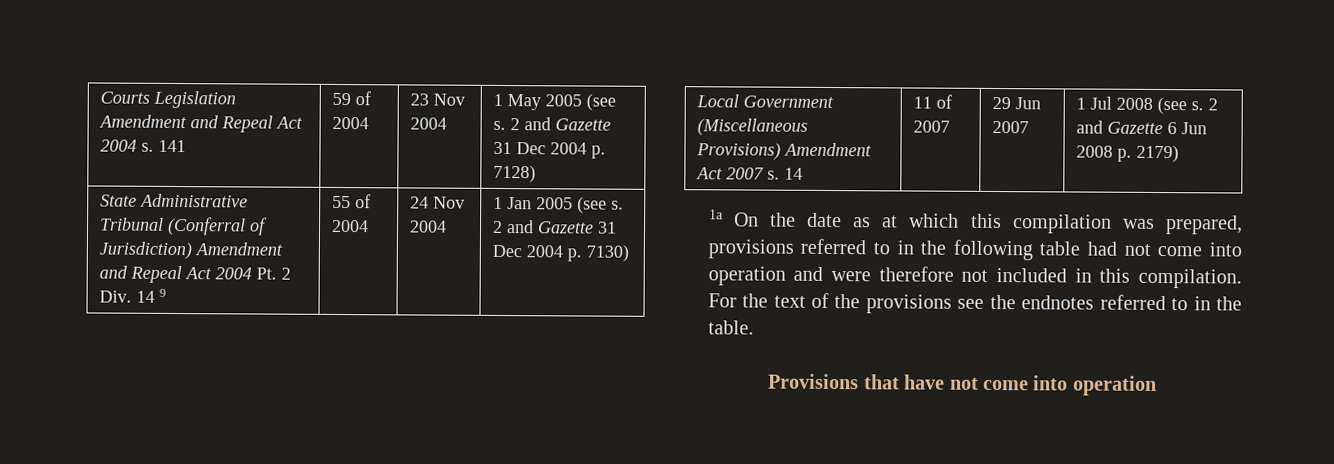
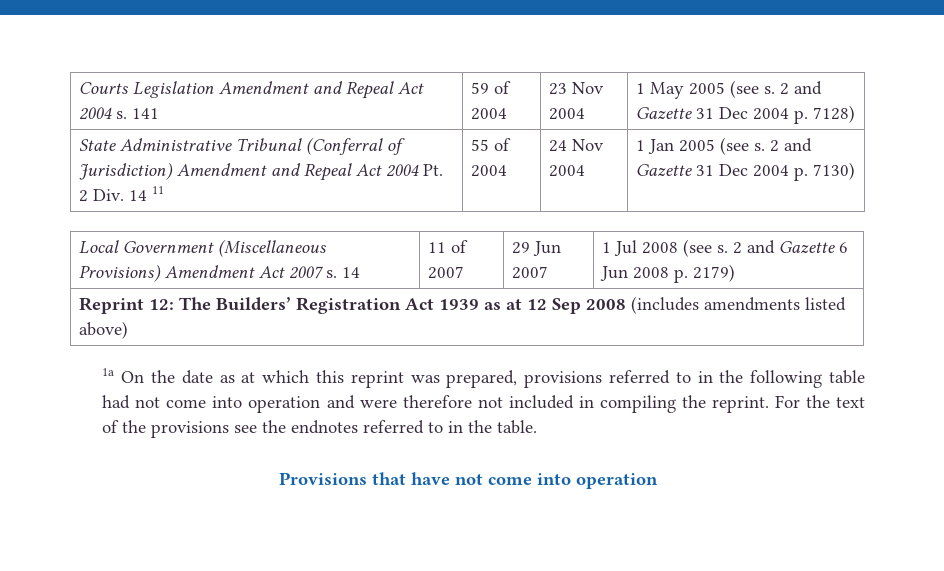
- State Administrative Tribunal (Conferral of Jurisdiction) Amendment and Repeal Act 2004 Pt. 2 Div. 14 9 | 55 of 2004 | 24 Nov 2004 | 1 Jan 2005 (see s. 2 and Gazette 31 Dec 2004 p. 7130)
+ State Administrative Tribunal (Conferral of Jurisdiction) Amendment and Repeal Act 2004 Pt. 2 Div. 14 11 | 55 of 2004 | 24 Nov 2004 | 1 Jan 2005 (see s. 2 and Gazette 31 Dec 2004 p. 7130)
+ Reprint 12: The Builders’ Registration Act 1939 as at 12 Sep 2008 (includes amendments listed above)
- 1a On the date as at which this compilation was prepared, provisions referred to in the following table had not come into operation and were therefore not included in this compilation.
+ 1a On the date as at which this reprint was prepared, provisions referred to in the following table had not come into operation and were therefore not included in compiling the reprint.

